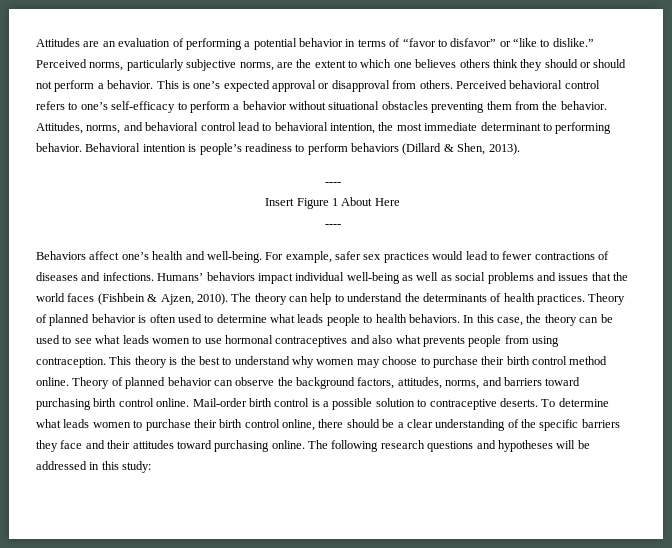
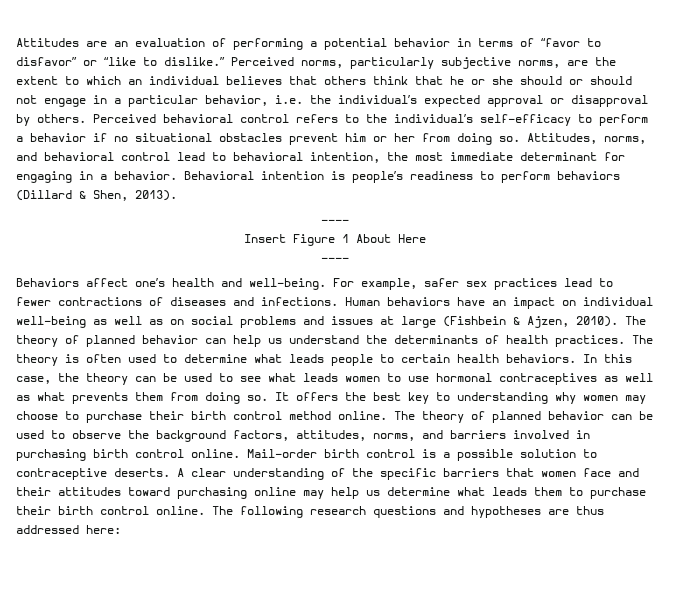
- Perceived norms, particularly subjective norms, are the extent to which one believes others think they should or should not perform a behavior. This is one’s expected approval or disapproval from others.
+ Perceived norms, particularly subjective norms, are the extent to which an individual believes that others think that he or she should or should not engage in a particular behavior, i.e. the individual’s expected approval or disapproval by others.
- Perceived behavioral control refers to one’s self-efficacy to perform a behavior without situational obstacles preventing them from the behavior.
+ Perceived behavioral control refers to the individual’s self-efficacy to perform a behavior if no situational obstacles prevent him or her from doing so.
- Attitudes, norms, and behavioral control lead to behavioral intention, the most immediate determinant to performing behavior.
+ Attitudes, norms, and behavioral control lead to behavioral intention, the most immediate determinant for engaging in a behavior.
- For example, safer sex practices would lead to fewer contractions of diseases and infections.
+ For example, safer sex practices lead to fewer contractions of diseases and infections.
- Humans’ behaviors impact individual well-being as well as social problems and issues that the world faces (Fishbein & Ajzen, 2010).
+ Human behaviors have an impact on individual well-being as well as on social problems and issues at large (Fishbein & Ajzen, 2010).
- The theory can help to understand the determinants of health practices.
+ The theory of planned behavior can help us understand the determinants of health practices.
- Theory of planned behavior is often used to determine what leads people to health behaviors.
+ The theory is often used to determine what leads people to certain health behaviors.
- In this case, the theory can be used to see what leads women to use hormonal contraceptives and also what prevents people from using contraception. This theory is the best to understand why women may choose to purchase their birth control method online.
+ In this case, the theory can be used to see what leads women to use hormonal contraceptives as well as what prevents them from doing so. It offers the best key to understanding why women may choose to purchase their birth control method online.
- Theory of planned behavior can observe the background factors, attitudes, norms, and barriers toward purchasing birth control online.
+ The theory of planned behavior can be used to observe the background factors, attitudes, norms, and barriers involved in purchasing birth control online.
- To determine what leads women to purchase their birth control online, there should be a clear understanding of the specific barriers they face and their attitudes toward purchasing online.
+ A clear understanding of the specific barriers that women face and their attitudes toward purchasing online may help us determine what leads them to purchase their birth control online.
- The following research questions and hypotheses will be addressed in this study:
+ The following research questions and hypotheses are thus addressed here:

